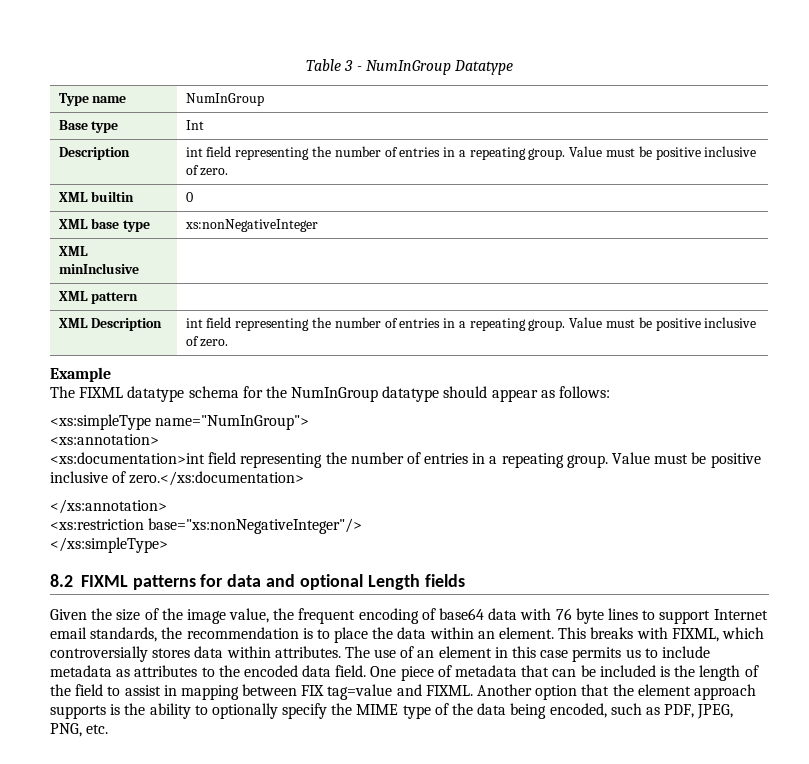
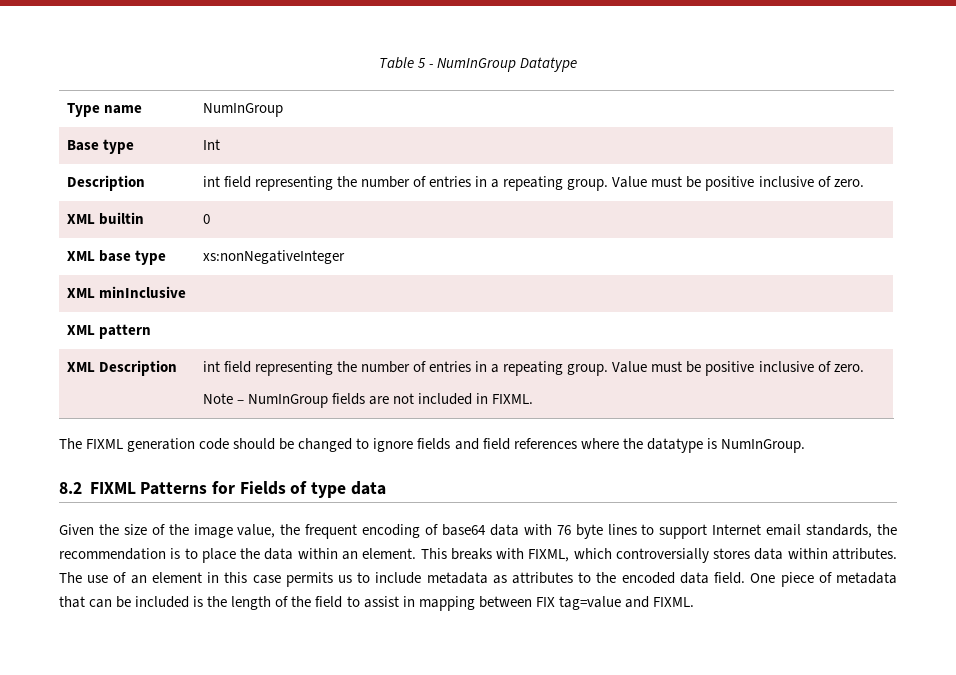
- Table 3 - NumInGroup Datatype
+ Table 5 - NumInGroup Datatype
  XML Description | int field representing the number of entries in a repeating group. Value must be positive inclusive of zero.
- Example
- The FIXML datatype schema for the NumInGroup datatype should appear as follows:
- <xs:simpleType name="NumInGroup">
- <xs:annotation>
- <xs:documentation>int field representing the number of entries in a repeating group. Value must be positive inclusive of zero.</xs:documentation>
- </xs:annotation>
- <xs:restriction base="xs:nonNegativeInteger"/>
- </xs:simpleType>
- 8.2 FIXML patterns for data and optional Length fields
+ Note – NumInGroup fields are not included in FIXML.
+ The FIXML generation code should be changed to ignore fields and field references where the datatype is NumInGroup.
+ 8.2 FIXML Patterns for Fields of type data
- Another option that the element approach supports is the ability to optionally specify the MIME type of the data being encoded, such as PDF, JPEG, PNG, etc.

